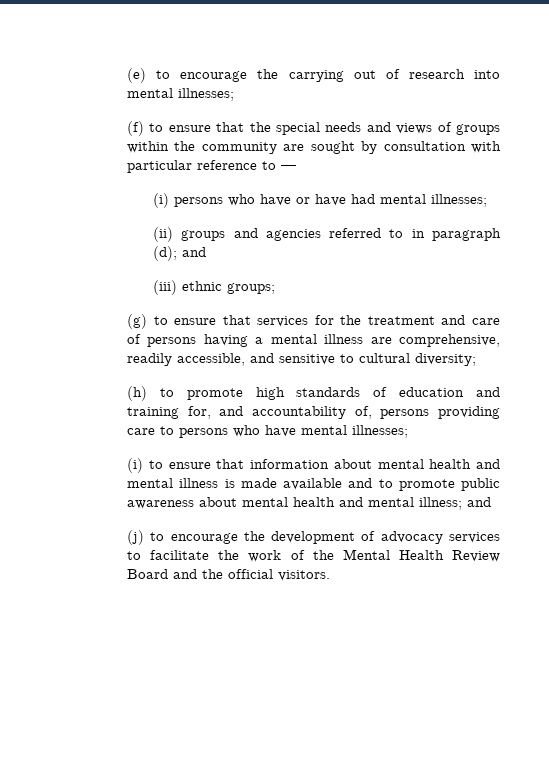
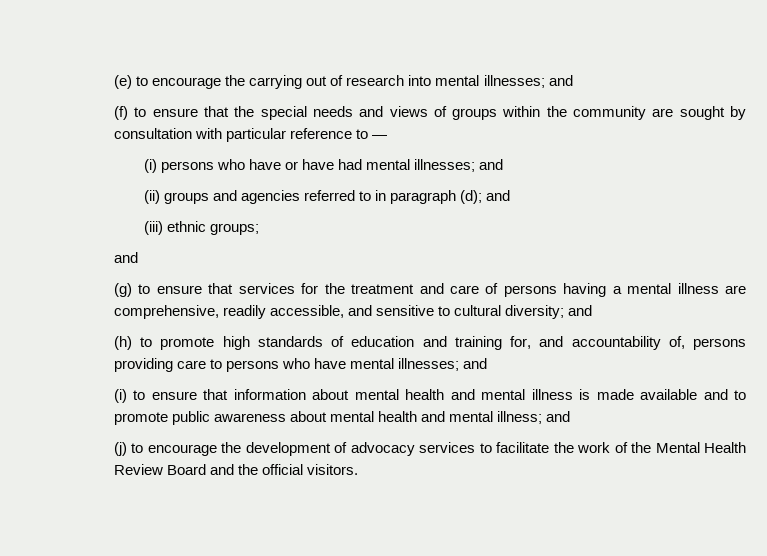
- (e) to encourage the carrying out of research into mental illnesses;
+ (e) to encourage the carrying out of research into mental illnesses; and
- (i) persons who have or have had mental illnesses;
+ (i) persons who have or have had mental illnesses; and
  (iii) ethnic groups;
+ and
- (g) to ensure that services for the treatment and care of persons having a mental illness are comprehensive, readily accessible, and sensitive to cultural diversity;
+ (g) to ensure that services for the treatment and care of persons having a mental illness are comprehensive, readily accessible, and sensitive to cultural diversity; and
- (h) to promote high standards of education and training for, and accountability of, persons providing care to persons who have mental illnesses;
+ (h) to promote high standards of education and training for, and accountability of, persons providing care to persons who have mental illnesses; and

